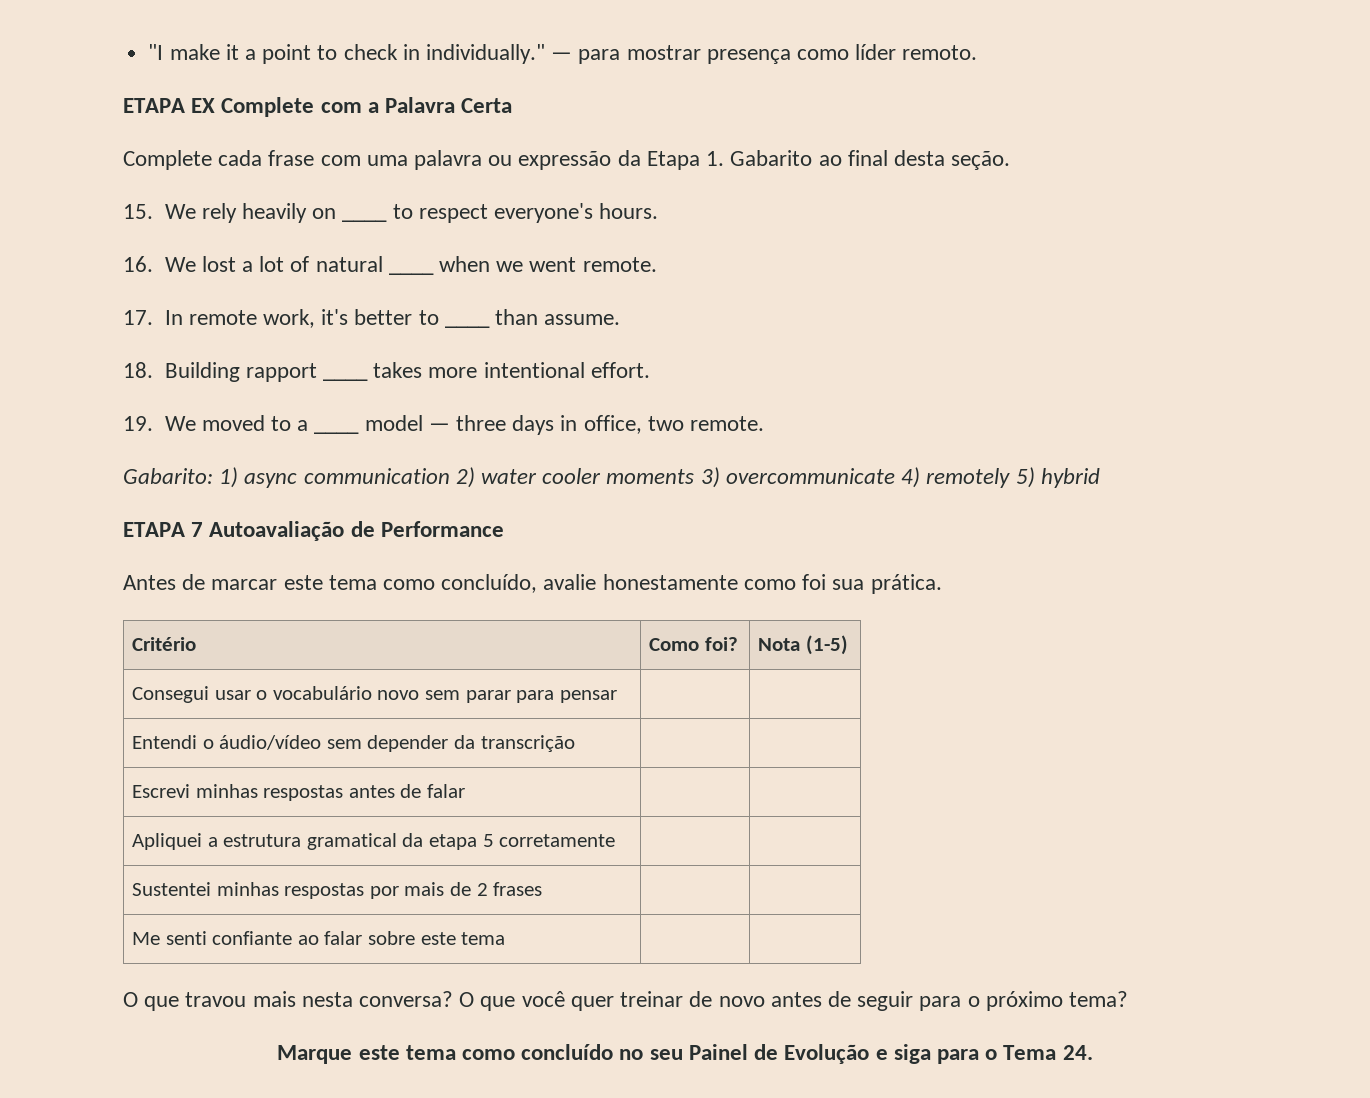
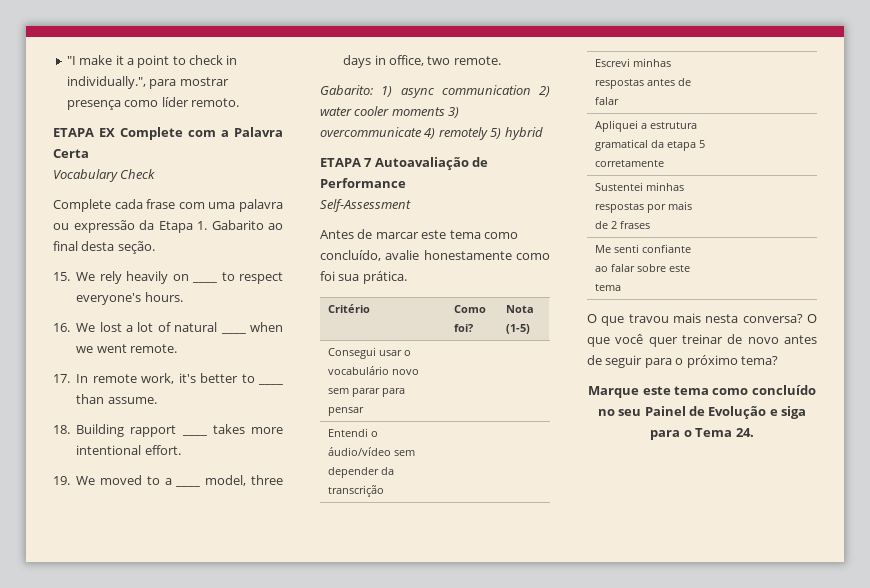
- "I make it a point to check in individually." — para mostrar presença como líder remoto.
+ "I make it a point to check in individually.", para mostrar presença como líder remoto.
+ Vocabulary Check
- 19. We moved to a ____ model — three days in office, two remote.
+ 19. We moved to a ____ model, three days in office, two remote.
+ Self-Assessment

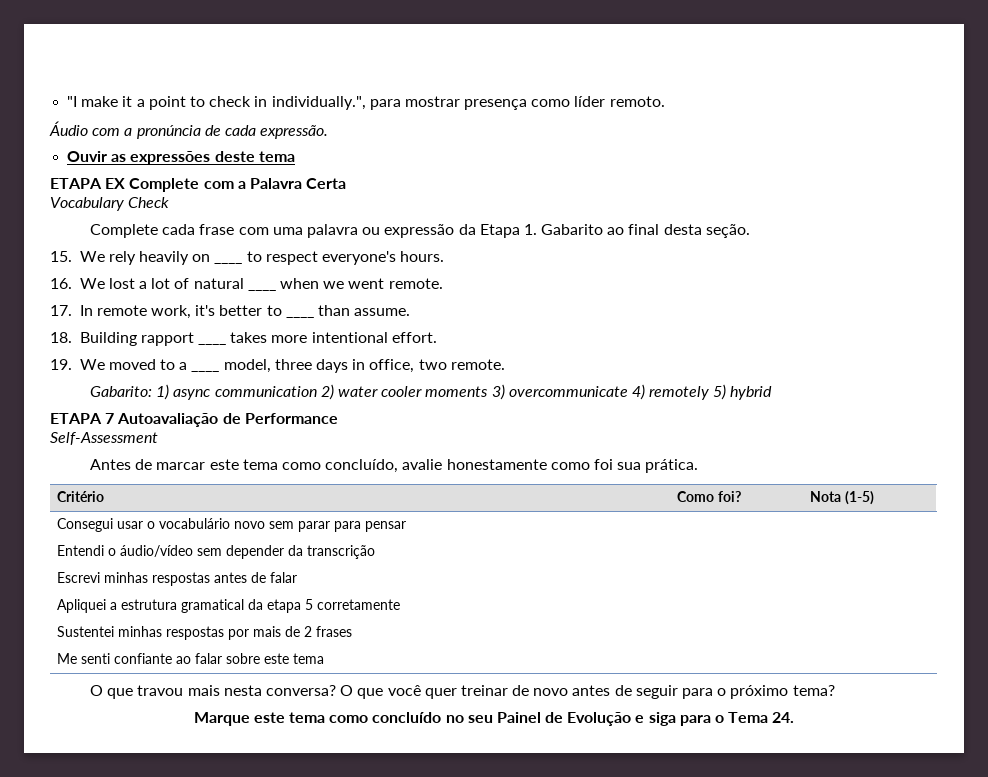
+ Áudio com a pronúncia de cada expressão.
+ Ouvir as expressões deste tema

